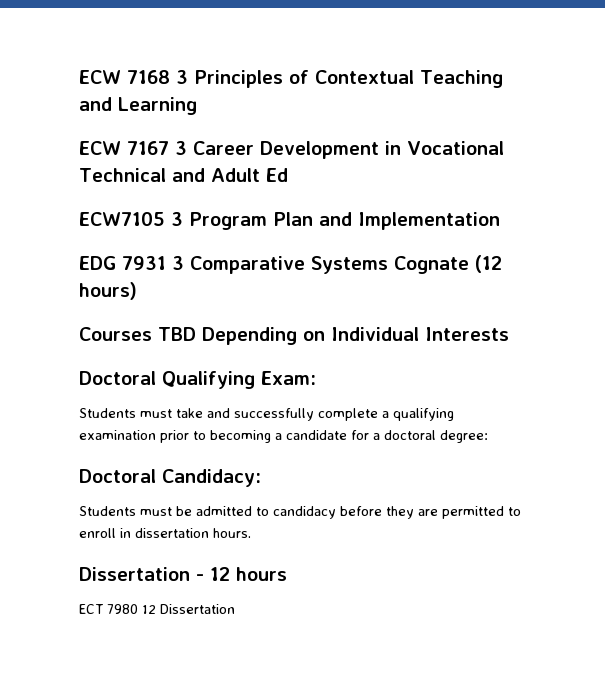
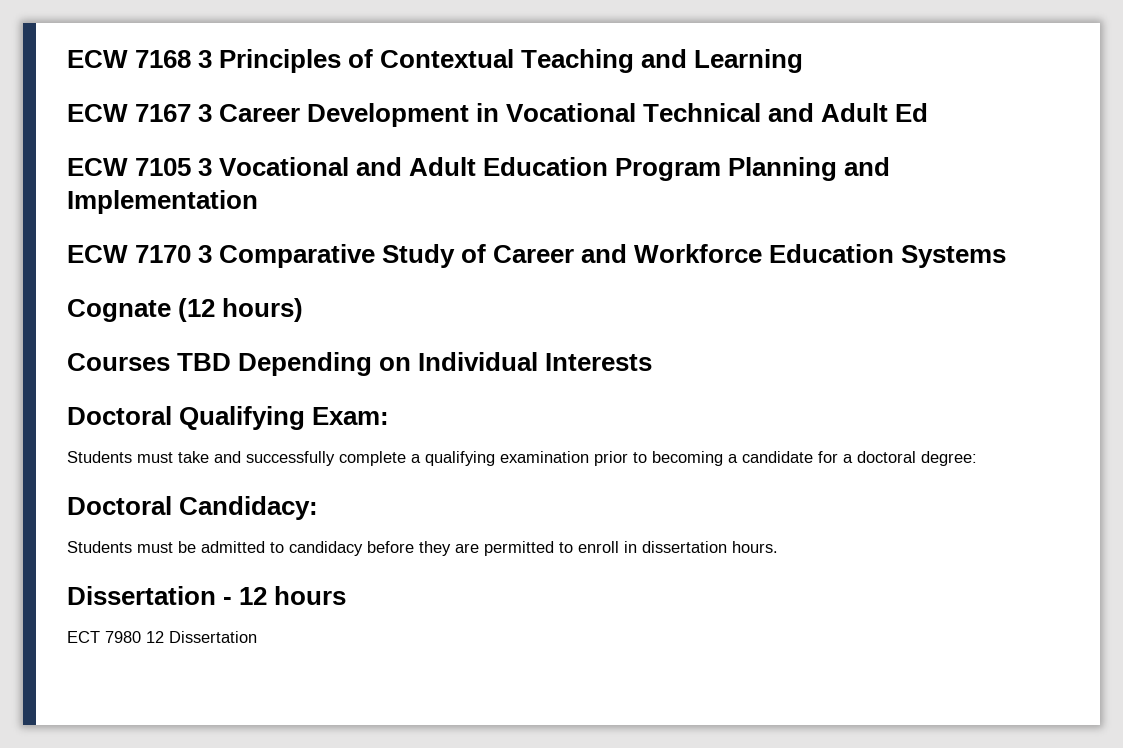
- ECW7105 3 Program Plan and Implementation
- EDG 7931 3 Comparative Systems Cognate (12 hours)
+ ECW 7105 3 Vocational and Adult Education Program Planning and Implementation
+ ECW 7170 3 Comparative Study of Career and Workforce Education Systems
+ Cognate (12 hours)

